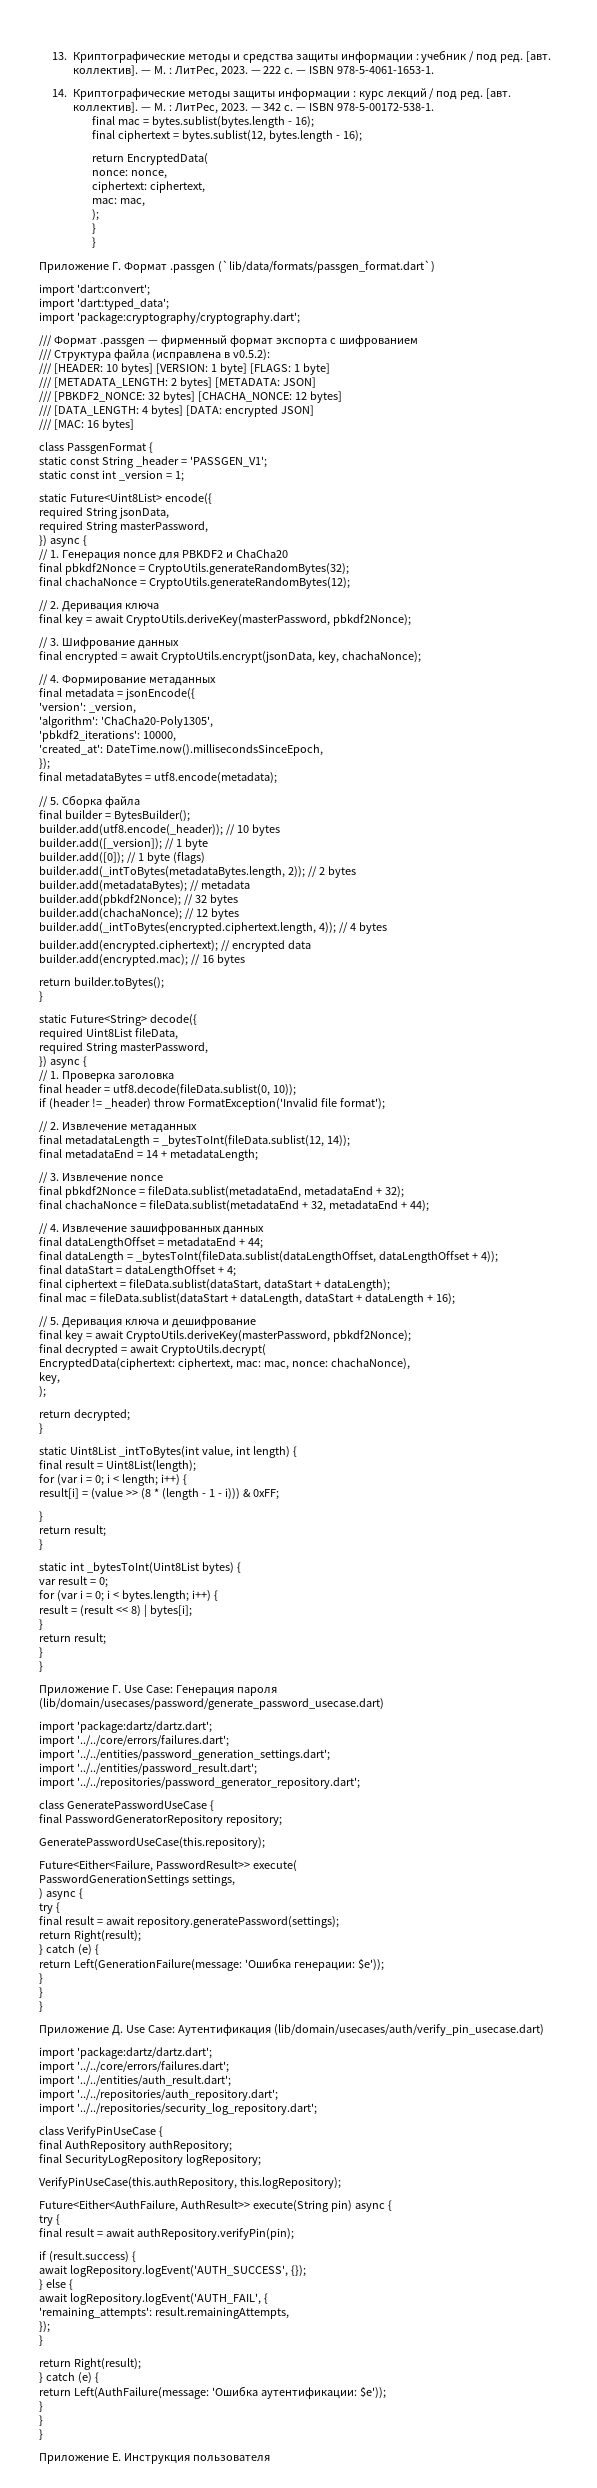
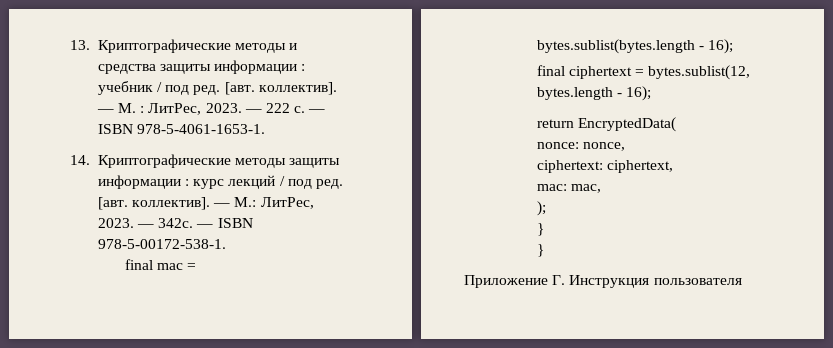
- — М. : ЛитРес, 2023. — 342 с.
+ — М.: ЛитРес, 2023. — 342с.
- Приложение Г. Формат .passgen (`lib/data/formats/passgen_format.dart`)
- import 'dart:convert';
- import 'dart:typed_data';
- import 'package:cryptography/cryptography.dart';
- /// Формат .passgen — фирменный формат экспорта с шифрованием
- /// Структура файла (исправлена в v0.5.2):
- /// [HEADER: 10 bytes] [VERSION: 1 byte] [FLAGS: 1 byte]
- /// [METADATA_LENGTH: 2 bytes] [METADATA: JSON]
- /// [PBKDF2_NONCE: 32 bytes] [CHACHA_NONCE: 12 bytes]
- /// [DATA_LENGTH: 4 bytes] [DATA: encrypted JSON]
- /// [MAC: 16 bytes]
- class PassgenFormat {
- static const String _header = 'PASSGEN_V1';
- static const int _version = 1;
- static Future<Uint8List> encode({
- required String jsonData,
- required String masterPassword,
- }) async {
- // 1. Генерация nonce для PBKDF2 и ChaCha20
- final pbkdf2Nonce = CryptoUtils.generateRandomBytes(32);
- final chachaNonce = CryptoUtils.generateRandomBytes(12);
- // 2. Деривация ключа
- final key = await CryptoUtils.deriveKey(masterPassword, pbkdf2Nonce);
- // 3. Шифрование данных
- final encrypted = await CryptoUtils.encrypt(jsonData, key, chachaNonce);
- // 4. Формирование метаданных
- final metadata = jsonEncode({
- 'version': _version,
- 'algorithm': 'ChaCha20-Poly1305',
- 'pbkdf2_iterations': 10000,
- 'created_at': DateTime.now().millisecondsSinceEpoch,
- });
- final metadataBytes = utf8.encode(metadata);
- // 5. Сборка файла
- final builder = BytesBuilder();
- builder.add(utf8.encode(_header)); // 10 bytes
- builder.add([_version]); // 1 byte
- builder.add([0]); // 1 byte (flags)
- builder.add(_intToBytes(metadataBytes.length, 2)); // 2 bytes
- builder.add(metadataBytes); // metadata
- builder.add(pbkdf2Nonce); // 32 bytes
- builder.add(chachaNonce); // 12 bytes
- builder.add(_intToBytes(encrypted.ciphertext.length, 4)); // 4 bytes
- builder.add(encrypted.ciphertext); // encrypted data
- builder.add(encrypted.mac); // 16 bytes
- return builder.toBytes();
- }
- static Future<String> decode({
- required Uint8List fileData,
- required String masterPassword,
- }) async {
- // 1. Проверка заголовка
- final header = utf8.decode(fileData.sublist(0, 10));
- if (header != _header) throw FormatException('Invalid file format');
- // 2. Извлечение метаданных
- final metadataLength = _bytesToInt(fileData.sublist(12, 14));
- final metadataEnd = 14 + metadataLength;
- // 3. Извлечение nonce
- final pbkdf2Nonce = fileData.sublist(metadataEnd, metadataEnd + 32);
- final chachaNonce = fileData.sublist(metadataEnd + 32, metadataEnd + 44);
- // 4. Извлечение зашифрованных данных
- final dataLengthOffset = metadataEnd + 44;
- final dataLength = _bytesToInt(fileData.sublist(dataLengthOffset, dataLengthOffset + 4));
- final dataStart = dataLengthOffset + 4;
- final ciphertext = fileData.sublist(dataStart, dataStart + dataLength);
- final mac = fileData.sublist(dataStart + dataLength, dataStart + dataLength + 16);
- // 5. Деривация ключа и дешифрование
- final key = await CryptoUtils.deriveKey(masterPassword, pbkdf2Nonce);
- final decrypted = await CryptoUtils.decrypt(
- EncryptedData(ciphertext: ciphertext, mac: mac, nonce: chachaNonce),
- key,
- );
- return decrypted;
- }
- static Uint8List _intToBytes(int value, int length) {
- final result = Uint8List(length);
- for (var i = 0; i < length; i++) {
- result[i] = (value >> (8 * (length - 1 - i))) & 0xFF;
- }
- return result;
- }
- static int _bytesToInt(Uint8List bytes) {
- var result = 0;
- for (var i = 0; i < bytes.length; i++) {
- result = (result << 8) | bytes[i];
- }
- return result;
- }
- }
- Приложение Г. Use Case: Генерация пароля (lib/domain/usecases/password/generate_password_usecase.dart)
- import 'package:dartz/dartz.dart';
- import '../../core/errors/failures.dart';
- import '../../entities/password_generation_settings.dart';
- import '../../entities/password_result.dart';
- import '../../repositories/password_generator_repository.dart';
- class GeneratePasswordUseCase {
- final PasswordGeneratorRepository repository;
- GeneratePasswordUseCase(this.repository);
- Future<Either<Failure, PasswordResult>> execute(
- PasswordGenerationSettings settings,
- ) async {
- try {
- final result = await repository.generatePassword(settings);
- return Right(result);
- } catch (e) {
- return Left(GenerationFailure(message: 'Ошибка генерации: $e'));
- }
- }
- }
- Приложение Д. Use Case: Аутентификация (lib/domain/usecases/auth/verify_pin_usecase.dart)
- import 'package:dartz/dartz.dart';
- import '../../core/errors/failures.dart';
- import '../../entities/auth_result.dart';
- import '../../repositories/auth_repository.dart';
- import '../../repositories/security_log_repository.dart';
- class VerifyPinUseCase {
- final AuthRepository authRepository;
- final SecurityLogRepository logRepository;
- VerifyPinUseCase(this.authRepository, this.logRepository);
- Future<Either<AuthFailure, AuthResult>> execute(String pin) async {
- try {
- final result = await authRepository.verifyPin(pin);
- if (result.success) {
- await logRepository.logEvent('AUTH_SUCCESS', {});
- } else {
- await logRepository.logEvent('AUTH_FAIL', {
- 'remaining_attempts': result.remainingAttempts,
- });
- }
- return Right(result);
- } catch (e) {
- return Left(AuthFailure(message: 'Ошибка аутентификации: $e'));
- }
- }
- }
- Приложение Е. Инструкция пользователя
+ Приложение Г. Инструкция пользователя

